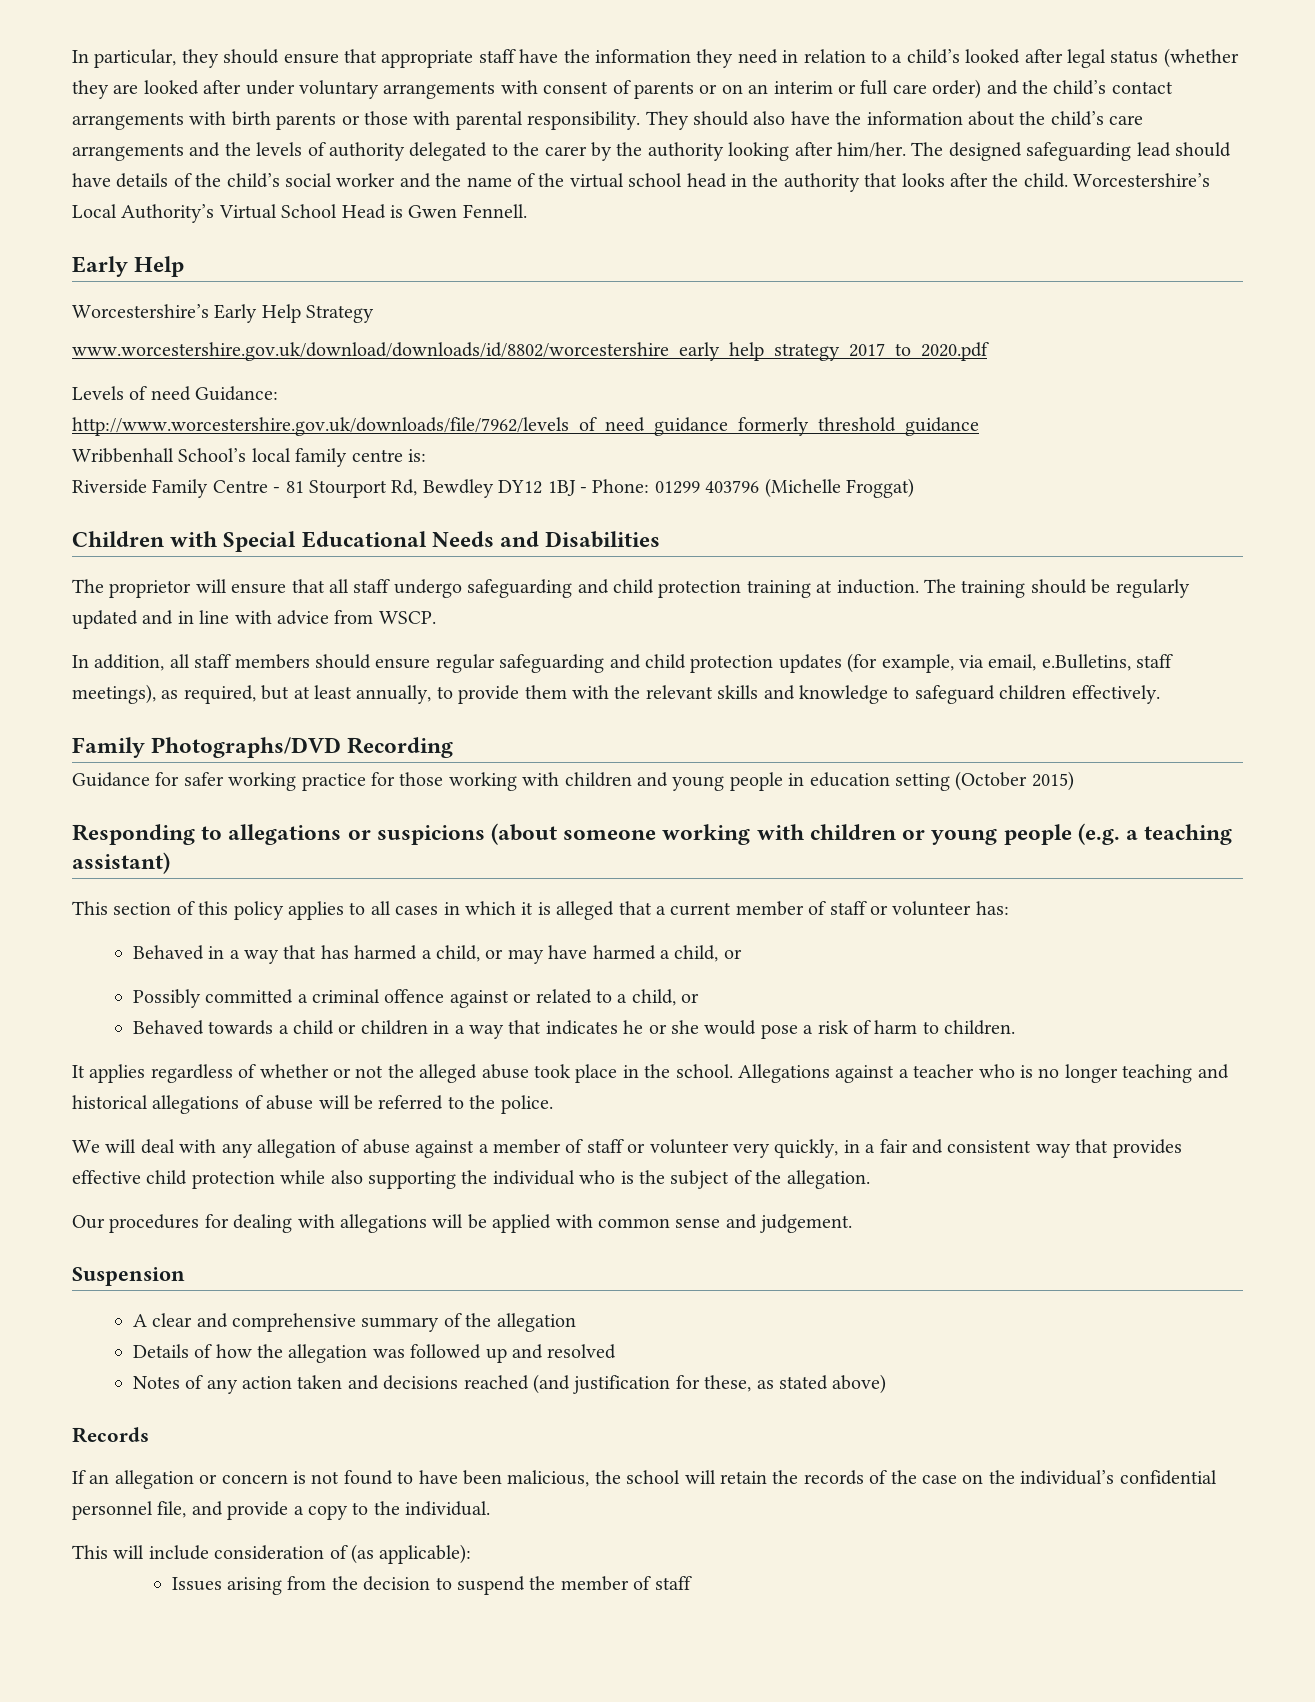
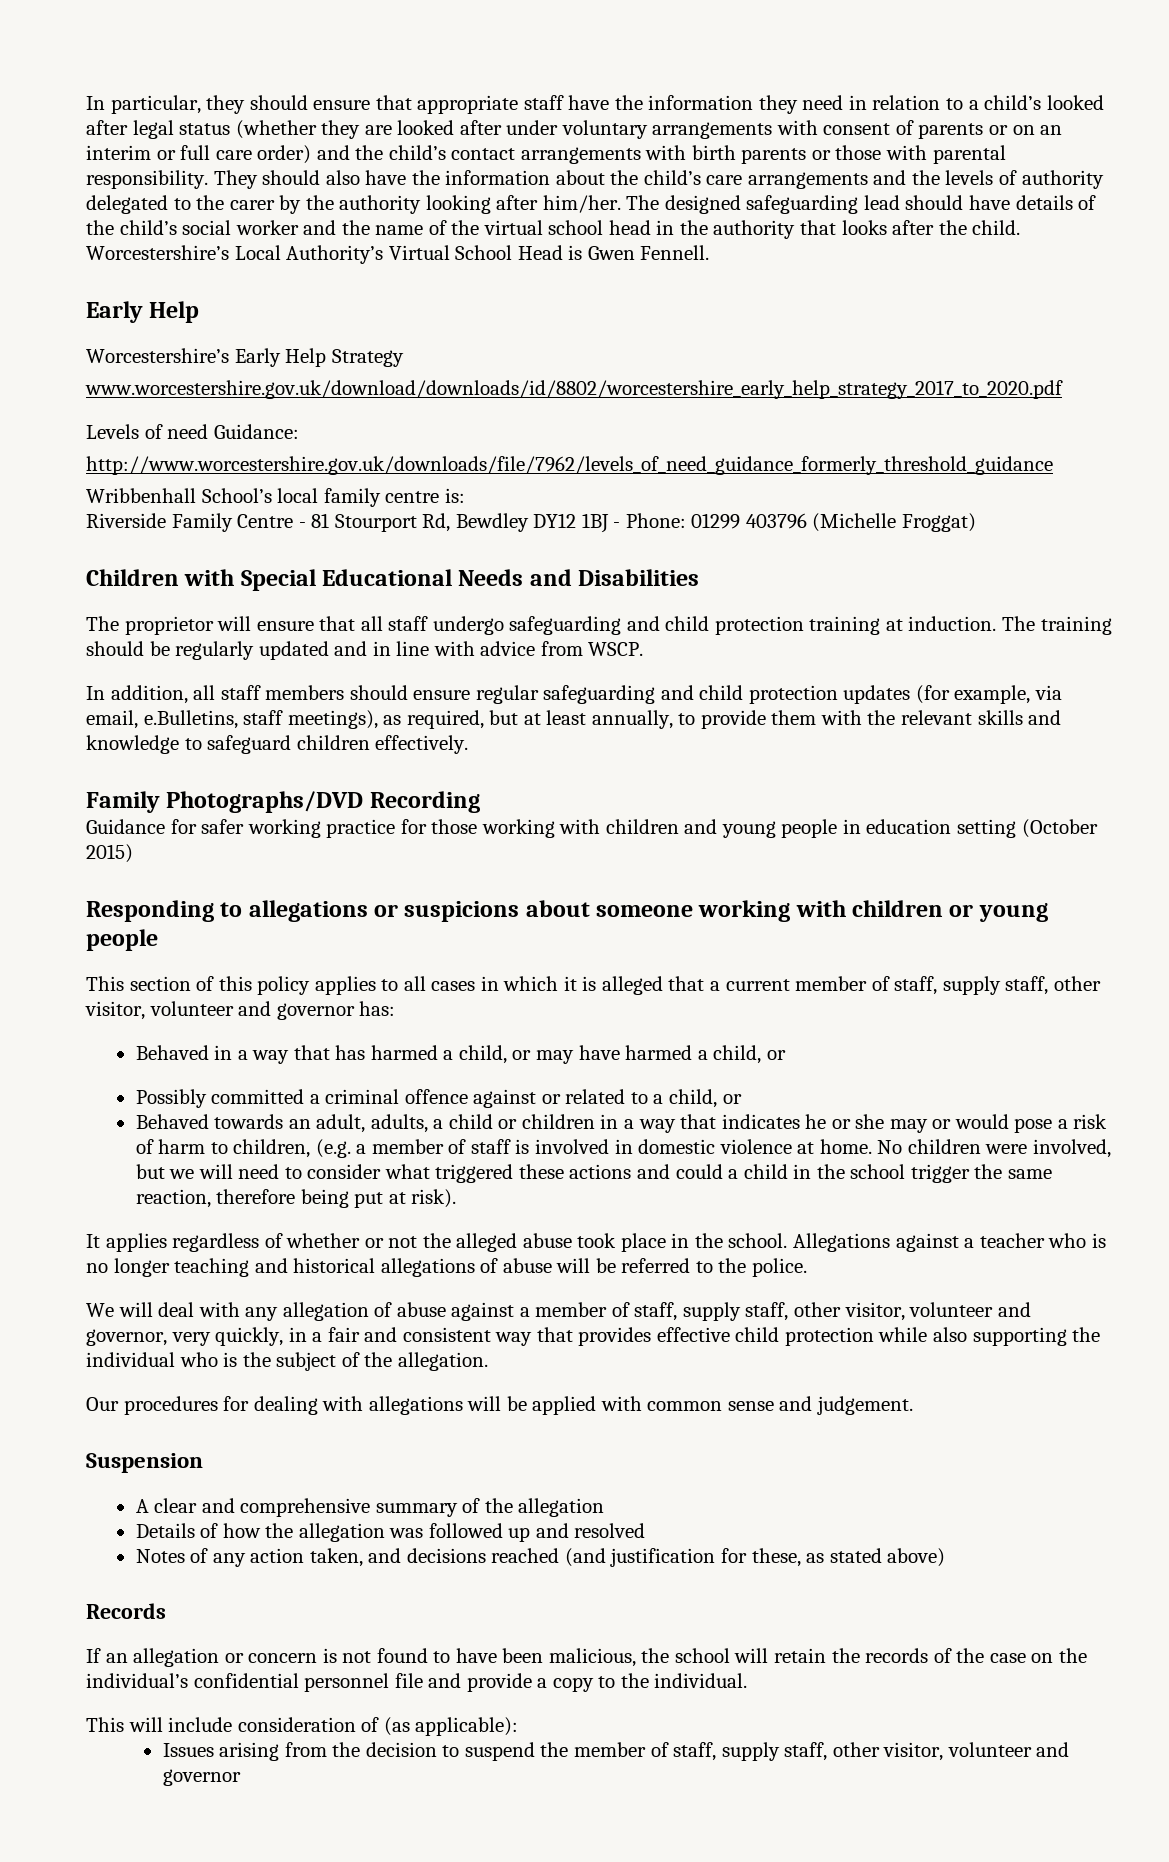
- Responding to allegations or suspicions (about someone working with children or young people (e.g. a teaching assistant)
+ Responding to allegations or suspicions about someone working with children or young people
- This section of this policy applies to all cases in which it is alleged that a current member of staff or volunteer has:
+ This section of this policy applies to all cases in which it is alleged that a current member of staff, supply staff, other visitor, volunteer and governor has:
- Behaved towards a child or children in a way that indicates he or she would pose a risk of harm to children.
+ Behaved towards an adult, adults, a child or children in a way that indicates he or she may or would pose a risk of harm to children, (e.g. a member of staff is involved in domestic violence at home. No children were involved, but we will need to consider what triggered these actions and could a child in the school trigger the same reaction, therefore being put at risk).
- We will deal with any allegation of abuse against a member of staff or volunteer very quickly, in a fair and consistent way that provides effective child protection while also supporting the individual who is the subject of the allegation.
+ We will deal with any allegation of abuse against a member of staff, supply staff, other visitor, volunteer and governor, very quickly, in a fair and consistent way that provides effective child protection while also supporting the individual who is the subject of the allegation.
- Notes of any action taken and decisions reached (and justification for these, as stated above)
+ Notes of any action taken, and decisions reached (and justification for these, as stated above)
- If an allegation or concern is not found to have been malicious, the school will retain the records of the case on the individual’s confidential personnel file, and provide a copy to the individual.
+ If an allegation or concern is not found to have been malicious, the school will retain the records of the case on the individual’s confidential personnel file and provide a copy to the individual.
- Issues arising from the decision to suspend the member of staff
+ Issues arising from the decision to suspend the member of staff, supply staff, other visitor, volunteer and governor

